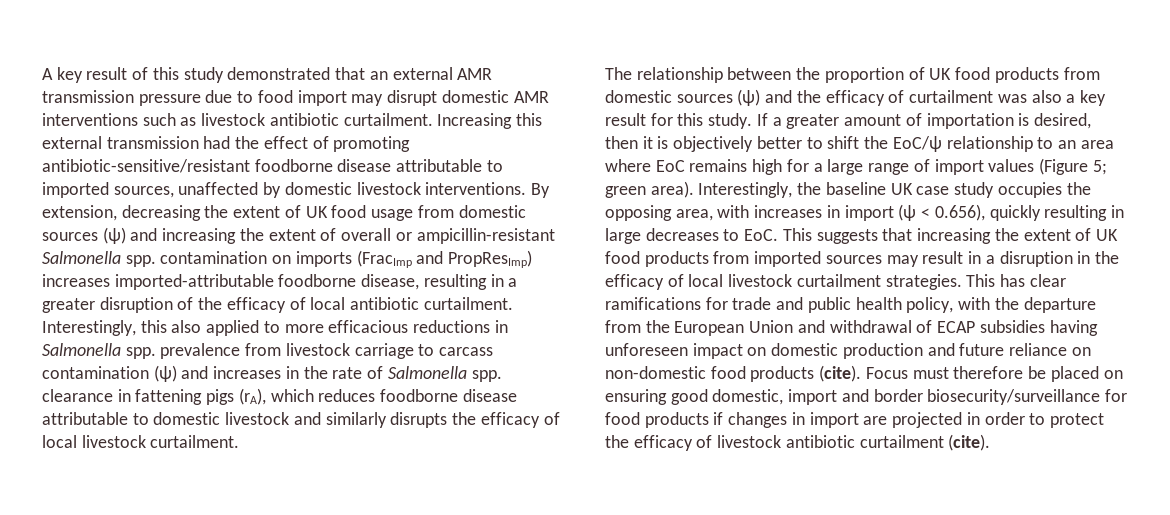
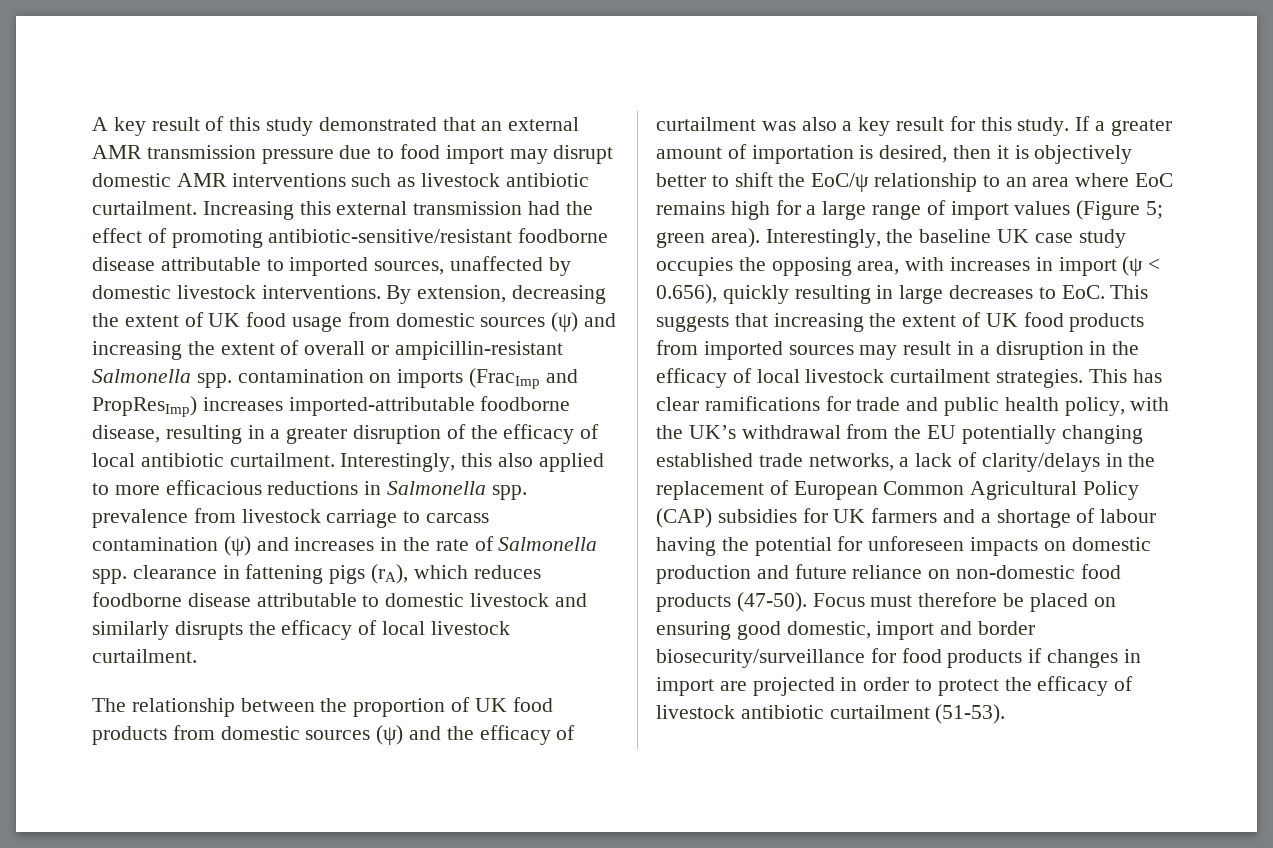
- This has clear ramifications for trade and public health policy, with the departure from the European Union and withdrawal of ECAP subsidies having unforeseen impact on domestic production and future reliance on non-domestic food products (cite).
+ This has clear ramifications for trade and public health policy, with the UK’s withdrawal from the EU potentially changing established trade networks, a lack of clarity/delays in the replacement of European Common Agricultural Policy (CAP) subsidies for UK farmers and a shortage of labour having the potential for unforeseen impacts on domestic production and future reliance on non-domestic food products (47-50).
- Focus must therefore be placed on ensuring good domestic, import and border biosecurity/surveillance for food products if changes in import are projected in order to protect the efficacy of livestock antibiotic curtailment (cite).
+ Focus must therefore be placed on ensuring good domestic, import and border biosecurity/surveillance for food products if changes in import are projected in order to protect the efficacy of livestock antibiotic curtailment (51-53).

